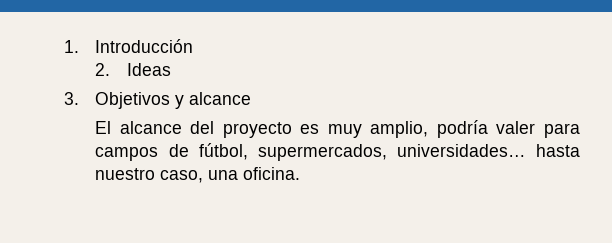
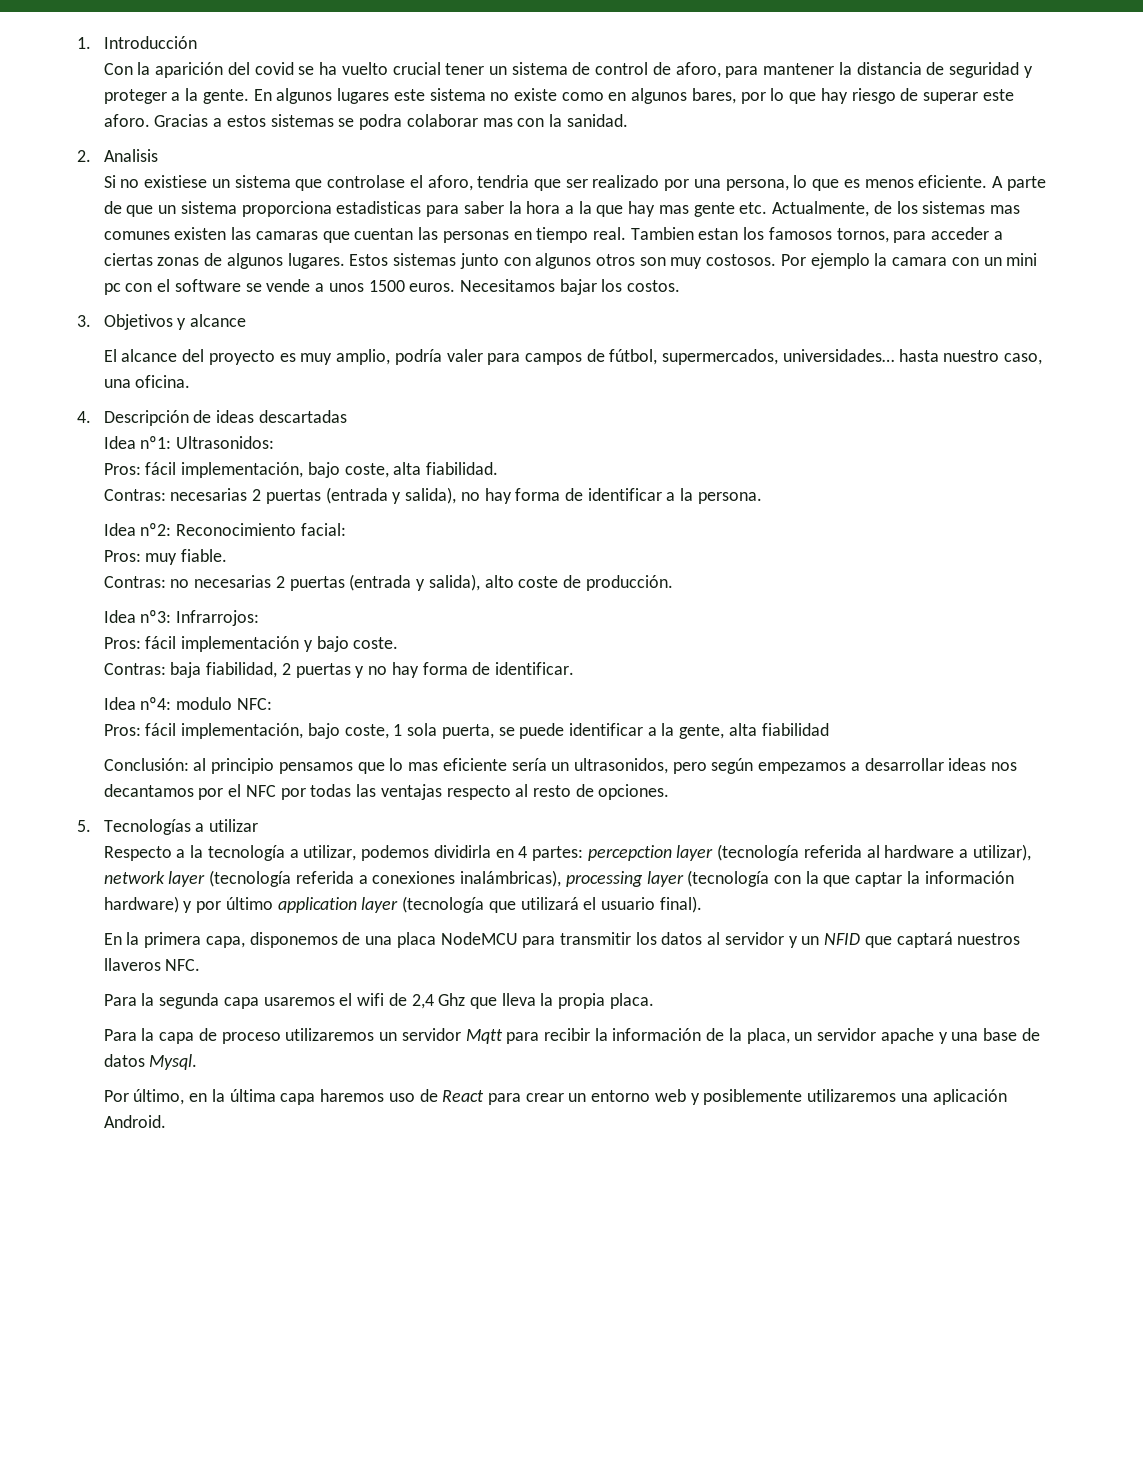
- 2. Ideas
+ Con la aparición del covid se ha vuelto crucial tener un sistema de control de aforo, para mantener la distancia de seguridad y proteger a la gente. En algunos lugares este sistema no existe como en algunos bares, por lo que hay riesgo de superar este aforo. Gracias a estos sistemas se podra colaborar mas con la sanidad.
+ 2. Analisis
+ Si no existiese un sistema que controlase el aforo, tendria que ser realizado por una persona, lo que es menos eficiente. A parte de que un sistema proporciona estadisticas para saber la hora a la que hay mas gente etc. Actualmente, de los sistemas mas comunes existen las camaras que cuentan las personas en tiempo real. Tambien estan los famosos tornos, para acceder a ciertas zonas de algunos lugares. Estos sistemas junto con algunos otros son muy costosos. Por ejemplo la camara con un mini pc con el software se vende a unos 1500 euros. Necesitamos bajar los costos.
+ 4. Descripción de ideas descartadas
+ Idea nº1: Ultrasonidos:
+ Pros: fácil implementación, bajo coste, alta fiabilidad.
+ Contras: necesarias 2 puertas (entrada y salida), no hay forma de identificar a la persona.
+ Idea nº2: Reconocimiento facial:
+ Pros: muy fiable.
+ Contras: no necesarias 2 puertas (entrada y salida), alto coste de producción.
+ Idea nº3: Infrarrojos:
+ Pros: fácil implementación y bajo coste.
+ Contras: baja fiabilidad, 2 puertas y no hay forma de identificar.
+ Idea nº4: modulo NFC:
+ Pros: fácil implementación, bajo coste, 1 sola puerta, se puede identificar a la gente, alta fiabilidad
+ Conclusión: al principio pensamos que lo mas eficiente sería un ultrasonidos, pero según empezamos a desarrollar ideas nos decantamos por el NFC por todas las ventajas respecto al resto de opciones.
+ 5. Tecnologías a utilizar
+ Respecto a la tecnología a utilizar, podemos dividirla en 4 partes: percepction layer (tecnología referida al hardware a utilizar), network layer (tecnología referida a conexiones inalámbricas), processing layer (tecnología con la que captar la información hardware) y por último application layer (tecnología que utilizará el usuario final).
+ En la primera capa, disponemos de una placa NodeMCU para transmitir los datos al servidor y un NFID que captará nuestros llaveros NFC.
+ Para la segunda capa usaremos el wifi de 2,4 Ghz que lleva la propia placa.
+ Para la capa de proceso utilizaremos un servidor Mqtt para recibir la información de la placa, un servidor apache y una base de datos Mysql.
+ Por último, en la última capa haremos uso de React para crear un entorno web y posiblemente utilizaremos una aplicación Android.

